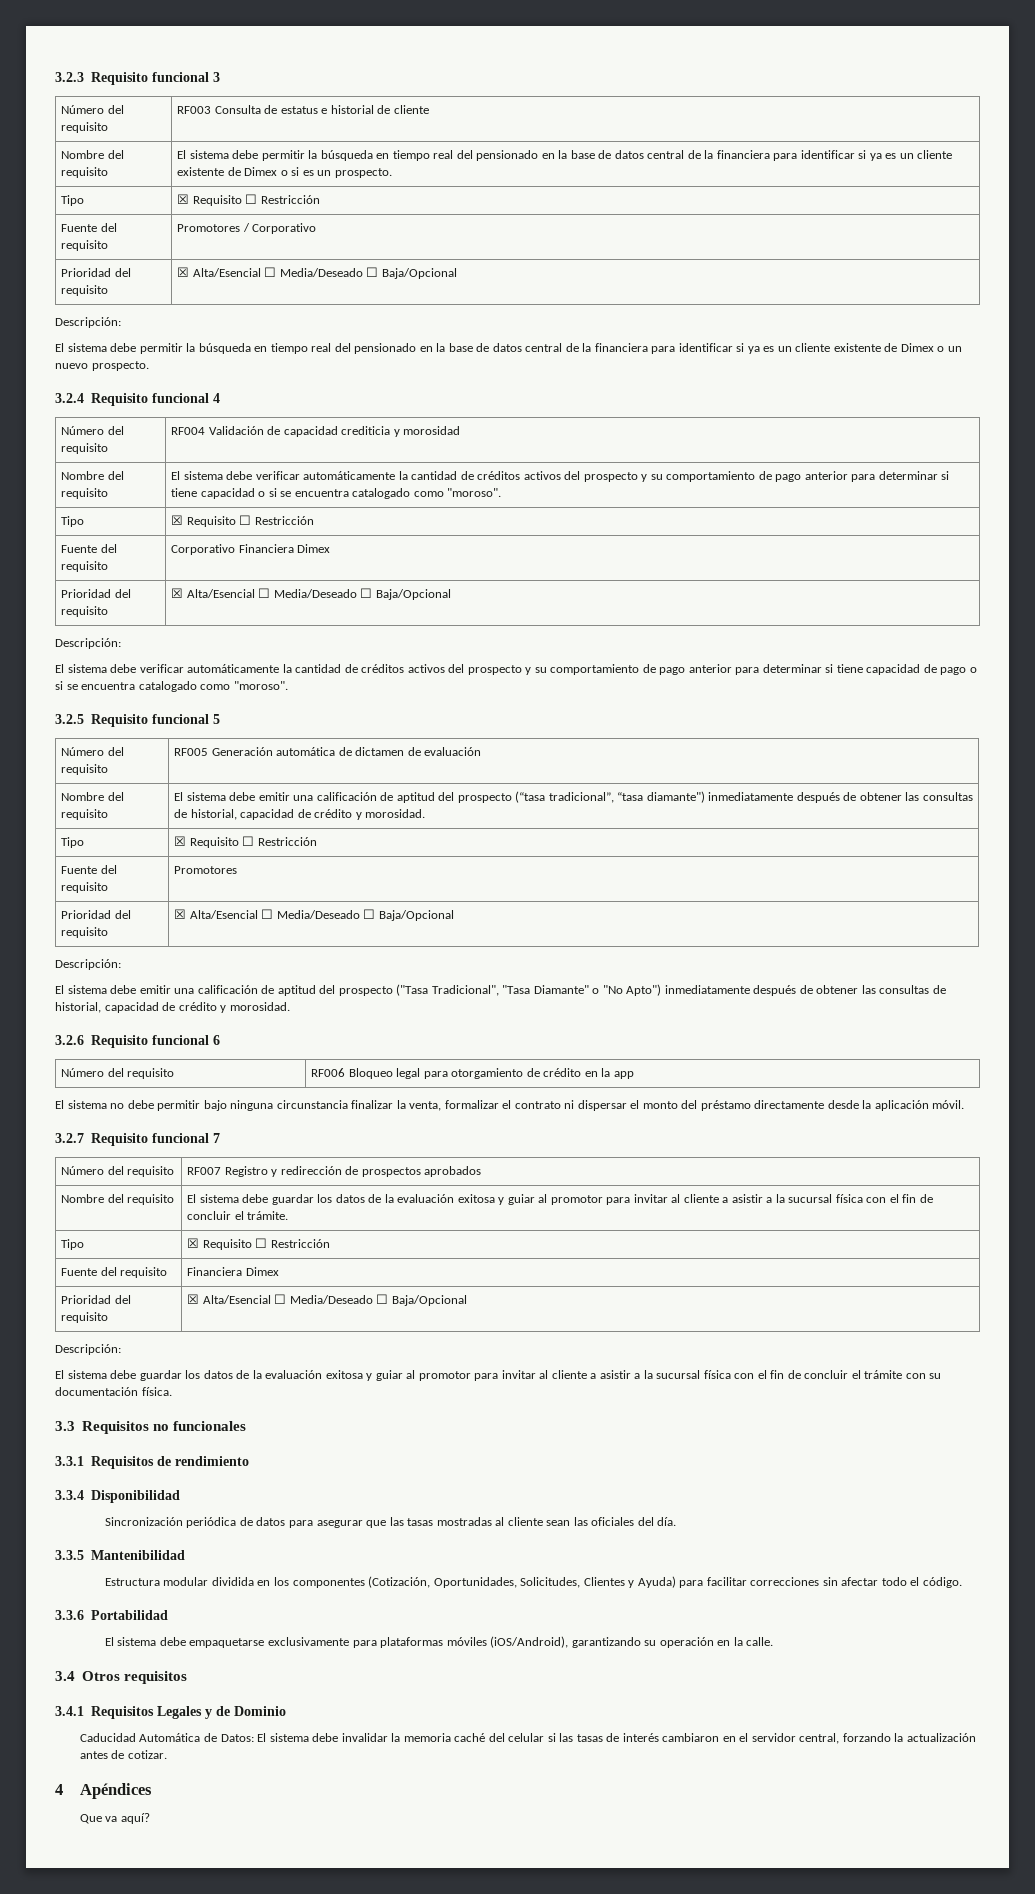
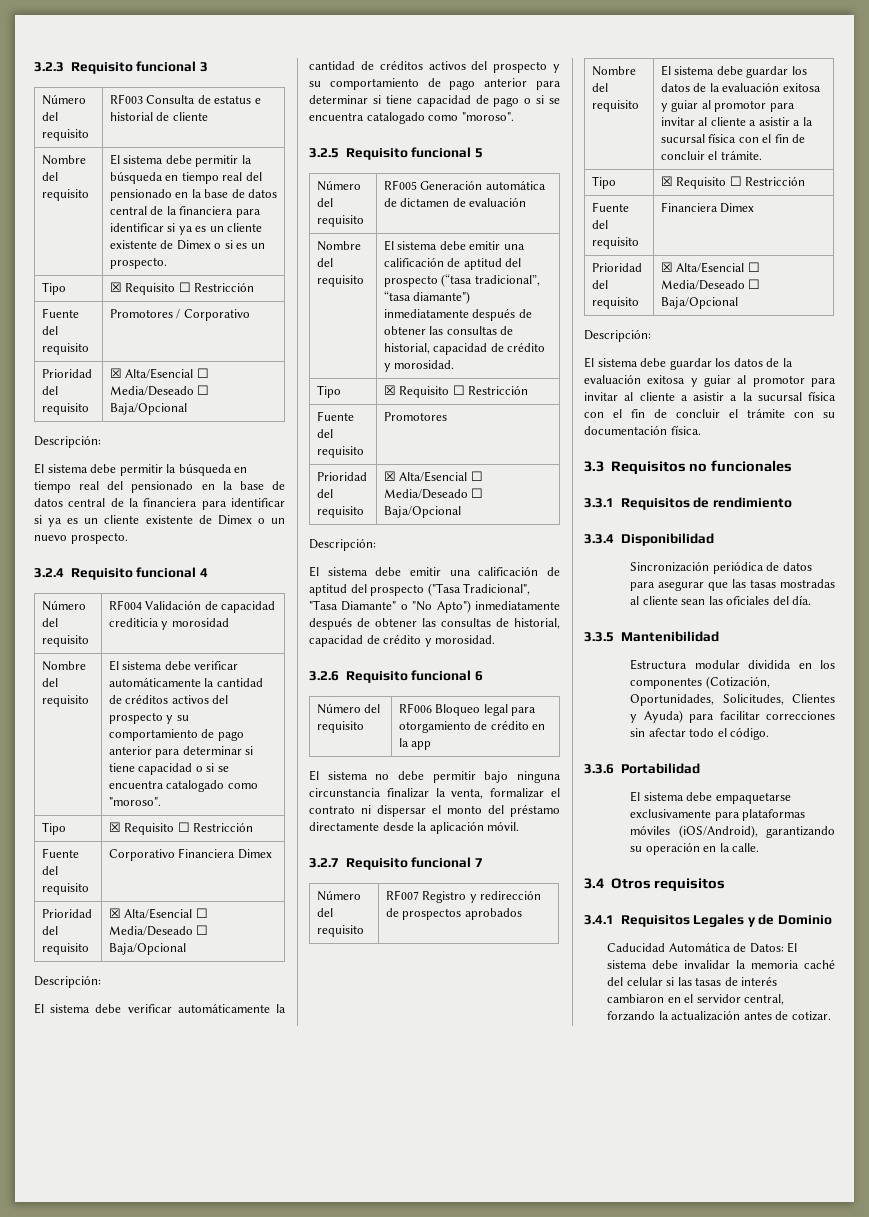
- 4 Apéndices
- Que va aquí?

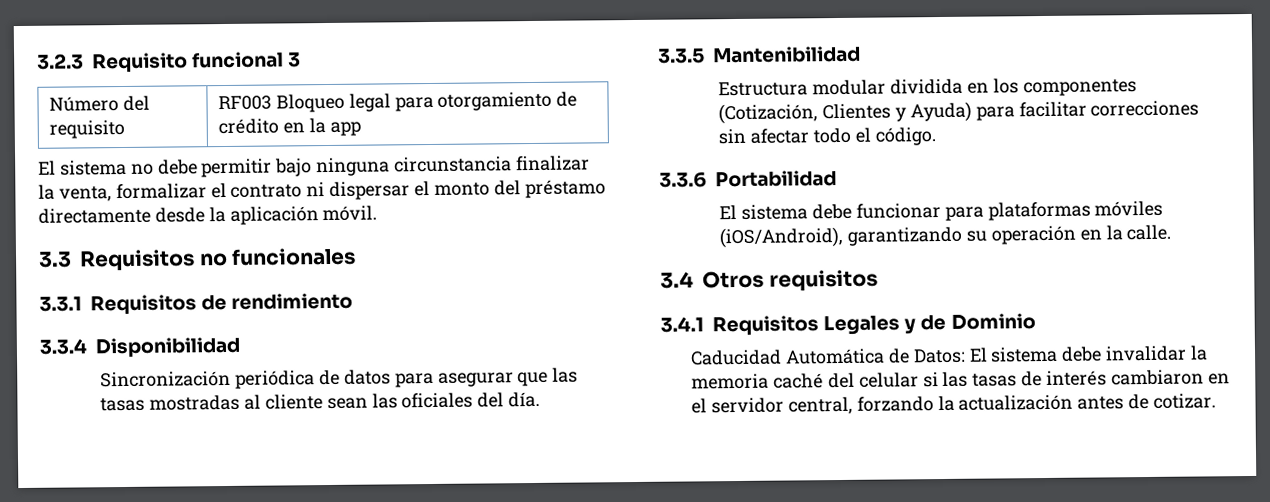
- Número del requisito | RF003 Consulta de estatus e historial de cliente
- Nombre del requisito | El sistema debe permitir la búsqueda en tiempo real del pensionado en la base de datos central de la financiera para identificar si ya es un cliente existente de Dimex o si es un prospecto.
- Tipo | ☒ Requisito ☐ Restricción
- Fuente del requisito | Promotores / Corporativo
- Prioridad del requisito | ☒ Alta/Esencial ☐ Media/Deseado ☐ Baja/Opcional
- Descripción:
- El sistema debe permitir la búsqueda en tiempo real del pensionado en la base de datos central de la financiera para identificar si ya es un cliente existente de Dimex o un nuevo prospecto.
- 3.2.4 Requisito funcional 4
- Número del requisito | RF004 Validación de capacidad crediticia y morosidad
- Nombre del requisito | El sistema debe verificar automáticamente la cantidad de créditos activos del prospecto y su comportamiento de pago anterior para determinar si tiene capacidad o si se encuentra catalogado como "moroso".
- Tipo | ☒ Requisito ☐ Restricción
- Fuente del requisito | Corporativo Financiera Dimex
- Prioridad del requisito | ☒ Alta/Esencial ☐ Media/Deseado ☐ Baja/Opcional
- Descripción:
- El sistema debe verificar automáticamente la cantidad de créditos activos del prospecto y su comportamiento de pago anterior para determinar si tiene capacidad de pago o si se encuentra catalogado como "moroso".
- 3.2.5 Requisito funcional 5
- Número del requisito | RF005 Generación automática de dictamen de evaluación
- Nombre del requisito | El sistema debe emitir una calificación de aptitud del prospecto (“tasa tradicional”, “tasa diamante") inmediatamente después de obtener las consultas de historial, capacidad de crédito y morosidad.
- Tipo | ☒ Requisito ☐ Restricción
- Fuente del requisito | Promotores
- Prioridad del requisito | ☒ Alta/Esencial ☐ Media/Deseado ☐ Baja/Opcional
- Descripción:
- El sistema debe emitir una calificación de aptitud del prospecto ("Tasa Tradicional", "Tasa Diamante" o "No Apto") inmediatamente después de obtener las consultas de historial, capacidad de crédito y morosidad.
- 3.2.6 Requisito funcional 6
- Número del requisito | RF006 Bloqueo legal para otorgamiento de crédito en la app
+ Número del requisito | RF003 Bloqueo legal para otorgamiento de crédito en la app
- 3.2.7 Requisito funcional 7
- Número del requisito | RF007 Registro y redirección de prospectos aprobados
- Nombre del requisito | El sistema debe guardar los datos de la evaluación exitosa y guiar al promotor para invitar al cliente a asistir a la sucursal física con el fin de concluir el trámite.
- Tipo | ☒ Requisito ☐ Restricción
- Fuente del requisito | Financiera Dimex
- Prioridad del requisito | ☒ Alta/Esencial ☐ Media/Deseado ☐ Baja/Opcional
- Descripción:
- El sistema debe guardar los datos de la evaluación exitosa y guiar al promotor para invitar al cliente a asistir a la sucursal física con el fin de concluir el trámite con su documentación física.
- Estructura modular dividida en los componentes (Cotización, Oportunidades, Solicitudes, Clientes y Ayuda) para facilitar correcciones sin afectar todo el código.
+ Estructura modular dividida en los componentes (Cotización, Clientes y Ayuda) para facilitar correcciones sin afectar todo el código.
- El sistema debe empaquetarse exclusivamente para plataformas móviles (iOS/Android), garantizando su operación en la calle.
+ El sistema debe funcionar para plataformas móviles (iOS/Android), garantizando su operación en la calle.

